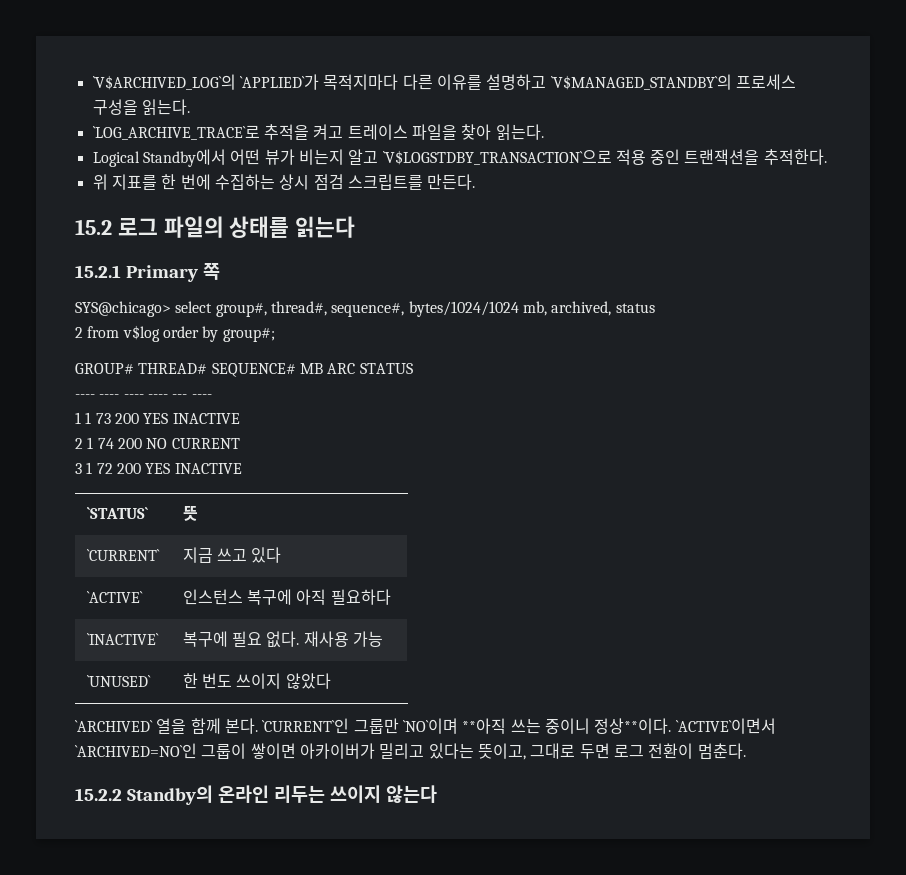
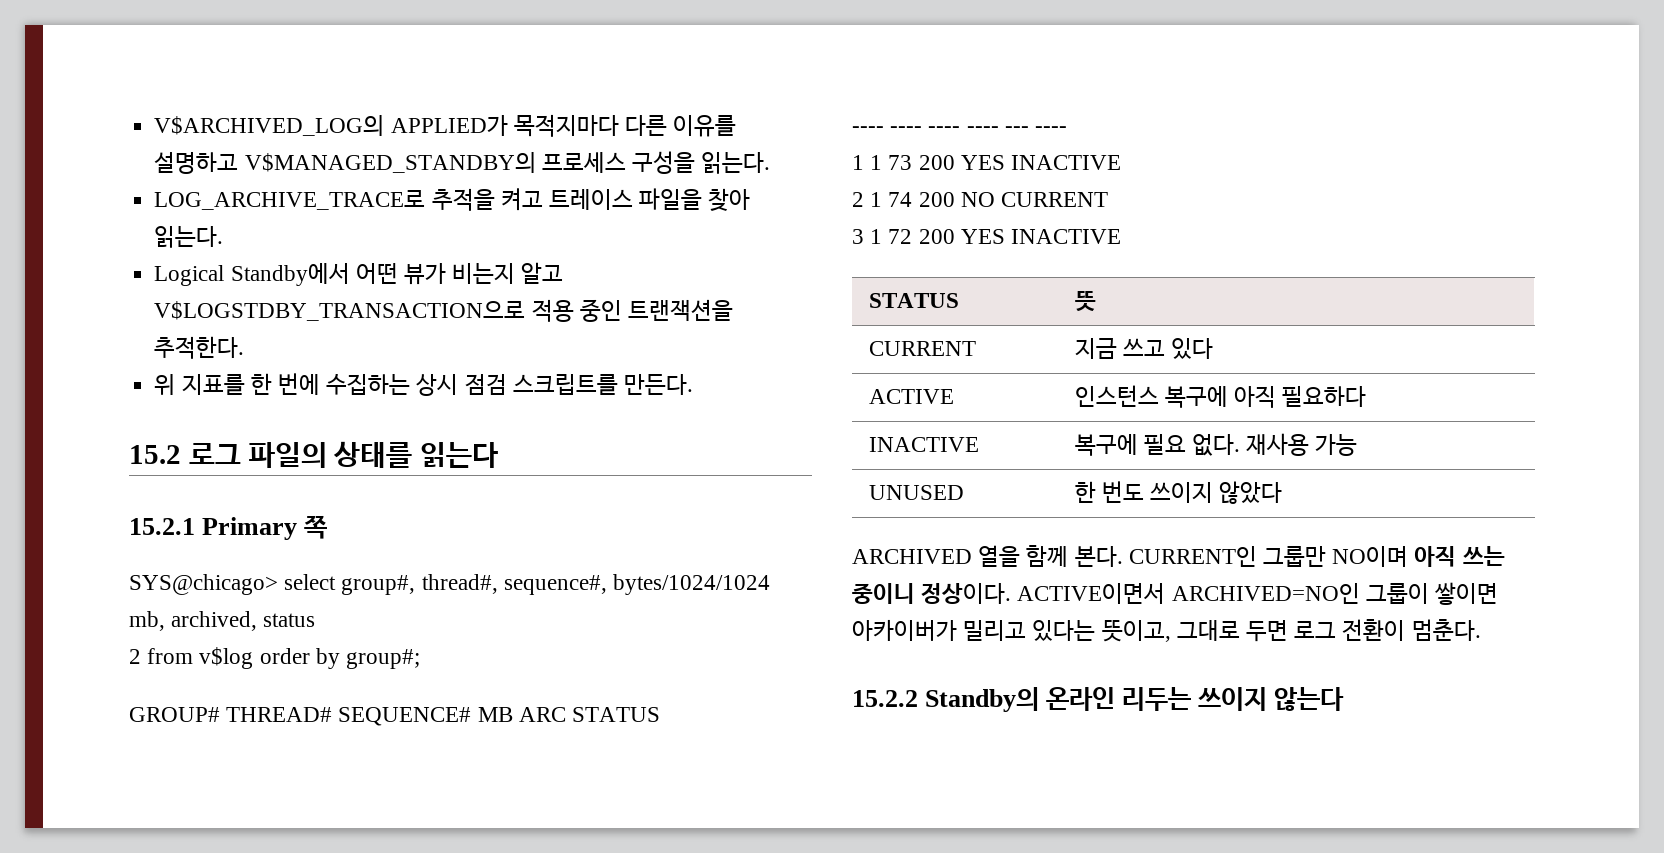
- `V$ARCHIVED_LOG`의 `APPLIED`가 목적지마다 다른 이유를 설명하고 `V$MANAGED_STANDBY`의 프로세스 구성을 읽는다.
+ V$ARCHIVED_LOG의 APPLIED가 목적지마다 다른 이유를 설명하고 V$MANAGED_STANDBY의 프로세스 구성을 읽는다.
- `LOG_ARCHIVE_TRACE`로 추적을 켜고 트레이스 파일을 찾아 읽는다.
+ LOG_ARCHIVE_TRACE로 추적을 켜고 트레이스 파일을 찾아 읽는다.
- Logical Standby에서 어떤 뷰가 비는지 알고 `V$LOGSTDBY_TRANSACTION`으로 적용 중인 트랜잭션을 추적한다.
+ Logical Standby에서 어떤 뷰가 비는지 알고 V$LOGSTDBY_TRANSACTION으로 적용 중인 트랜잭션을 추적한다.
- `STATUS` | 뜻
+ STATUS | 뜻
- `CURRENT` | 지금 쓰고 있다
+ CURRENT | 지금 쓰고 있다
- `ACTIVE` | 인스턴스 복구에 아직 필요하다
+ ACTIVE | 인스턴스 복구에 아직 필요하다
- `INACTIVE` | 복구에 필요 없다. 재사용 가능
+ INACTIVE | 복구에 필요 없다. 재사용 가능
- `UNUSED` | 한 번도 쓰이지 않았다
+ UNUSED | 한 번도 쓰이지 않았다
- `ARCHIVED` 열을 함께 본다.
+ ARCHIVED 열을 함께 본다.
- `CURRENT`인 그룹만 `NO`이며 **아직 쓰는 중이니 정상**이다. `ACTIVE`이면서 `ARCHIVED=NO`인 그룹이 쌓이면 아카이버가 밀리고 있다는 뜻이고, 그대로 두면 로그 전환이 멈춘다.
+ CURRENT인 그룹만 NO이며 아직 쓰는 중이니 정상이다. ACTIVE이면서 ARCHIVED=NO인 그룹이 쌓이면 아카이버가 밀리고 있다는 뜻이고, 그대로 두면 로그 전환이 멈춘다.

